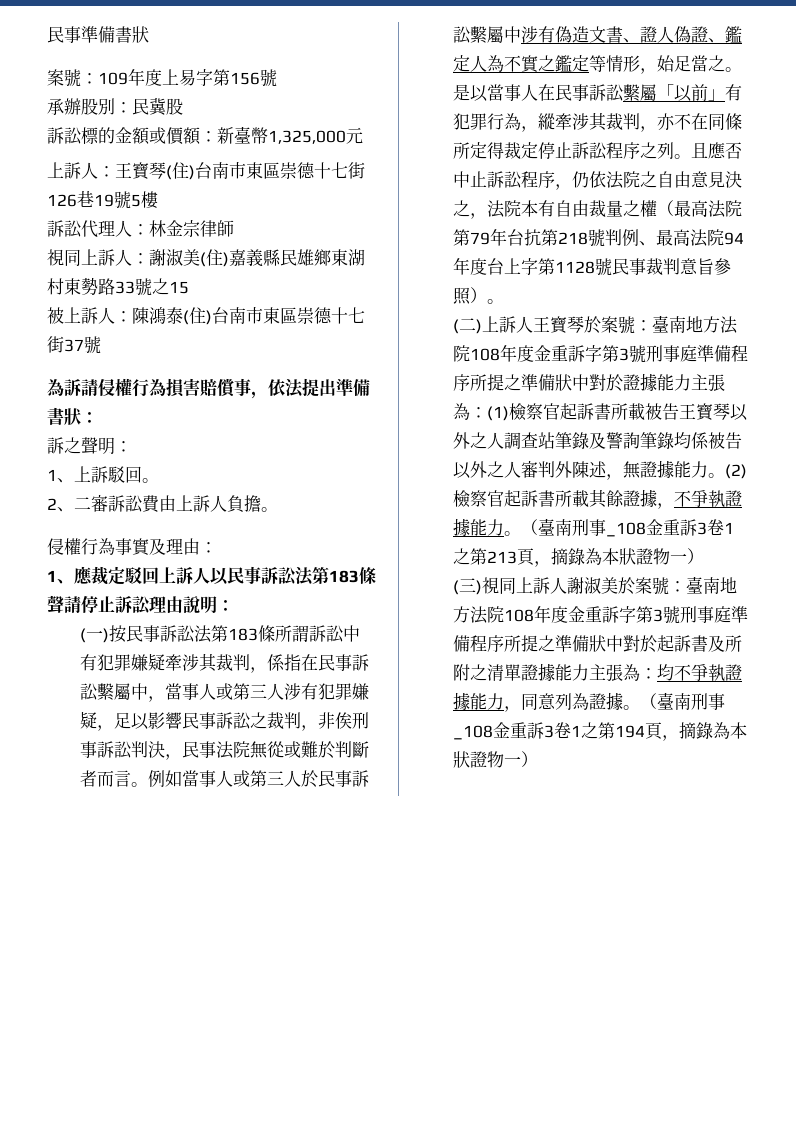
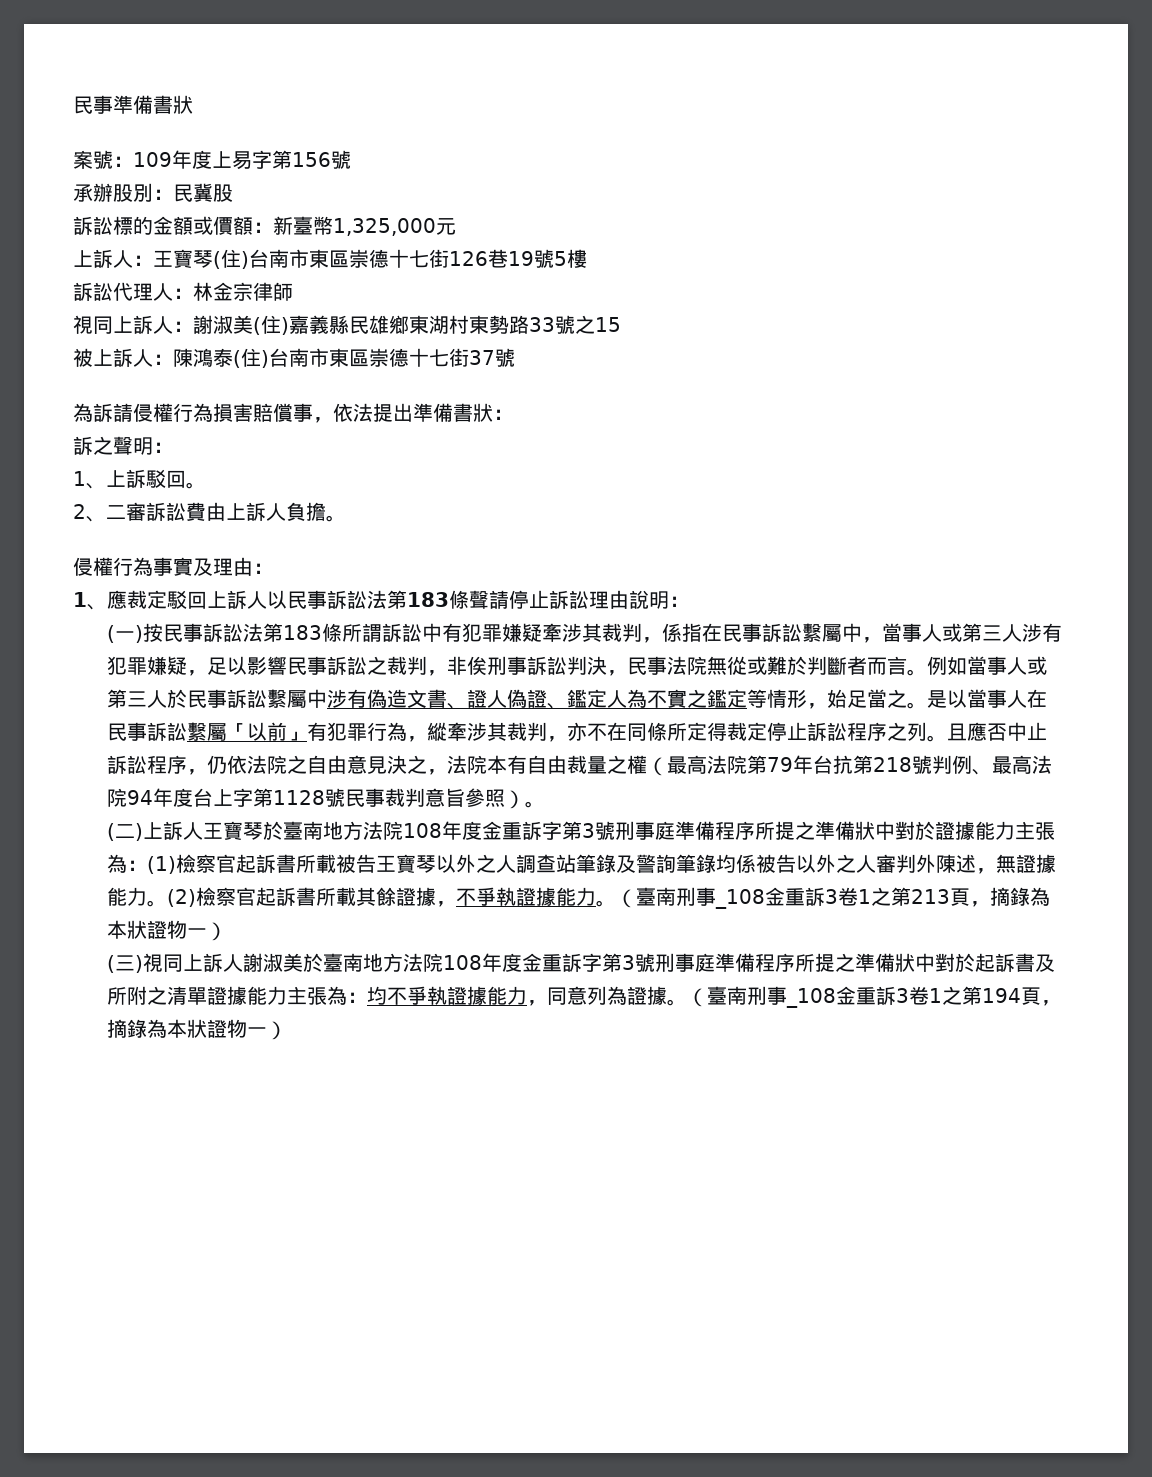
- (二)上訴人王寶琴於案號：臺南地方法院108年度金重訴字第3號刑事庭準備程序所提之準備狀中對於證據能力主張為：(1)檢察官起訴書所載被告王寶琴以外之人調查站筆錄及警詢筆錄均係被告以外之人審判外陳述，無證據能力。
+ (二)上訴人王寶琴於臺南地方法院108年度金重訴字第3號刑事庭準備程序所提之準備狀中對於證據能力主張為：(1)檢察官起訴書所載被告王寶琴以外之人調查站筆錄及警詢筆錄均係被告以外之人審判外陳述，無證據能力。
- (三)視同上訴人謝淑美於案號：臺南地方法院108年度金重訴字第3號刑事庭準備程序所提之準備狀中對於起訴書及所附之清單證據能力主張為：均不爭執證據能力，同意列為證據。
+ (三)視同上訴人謝淑美於臺南地方法院108年度金重訴字第3號刑事庭準備程序所提之準備狀中對於起訴書及所附之清單證據能力主張為：均不爭執證據能力，同意列為證據。

